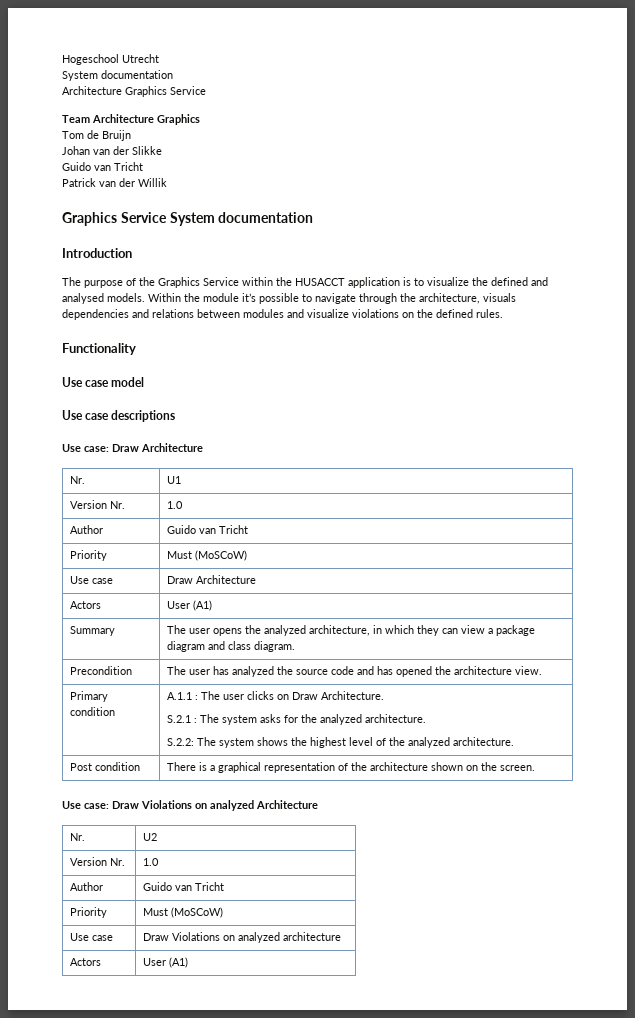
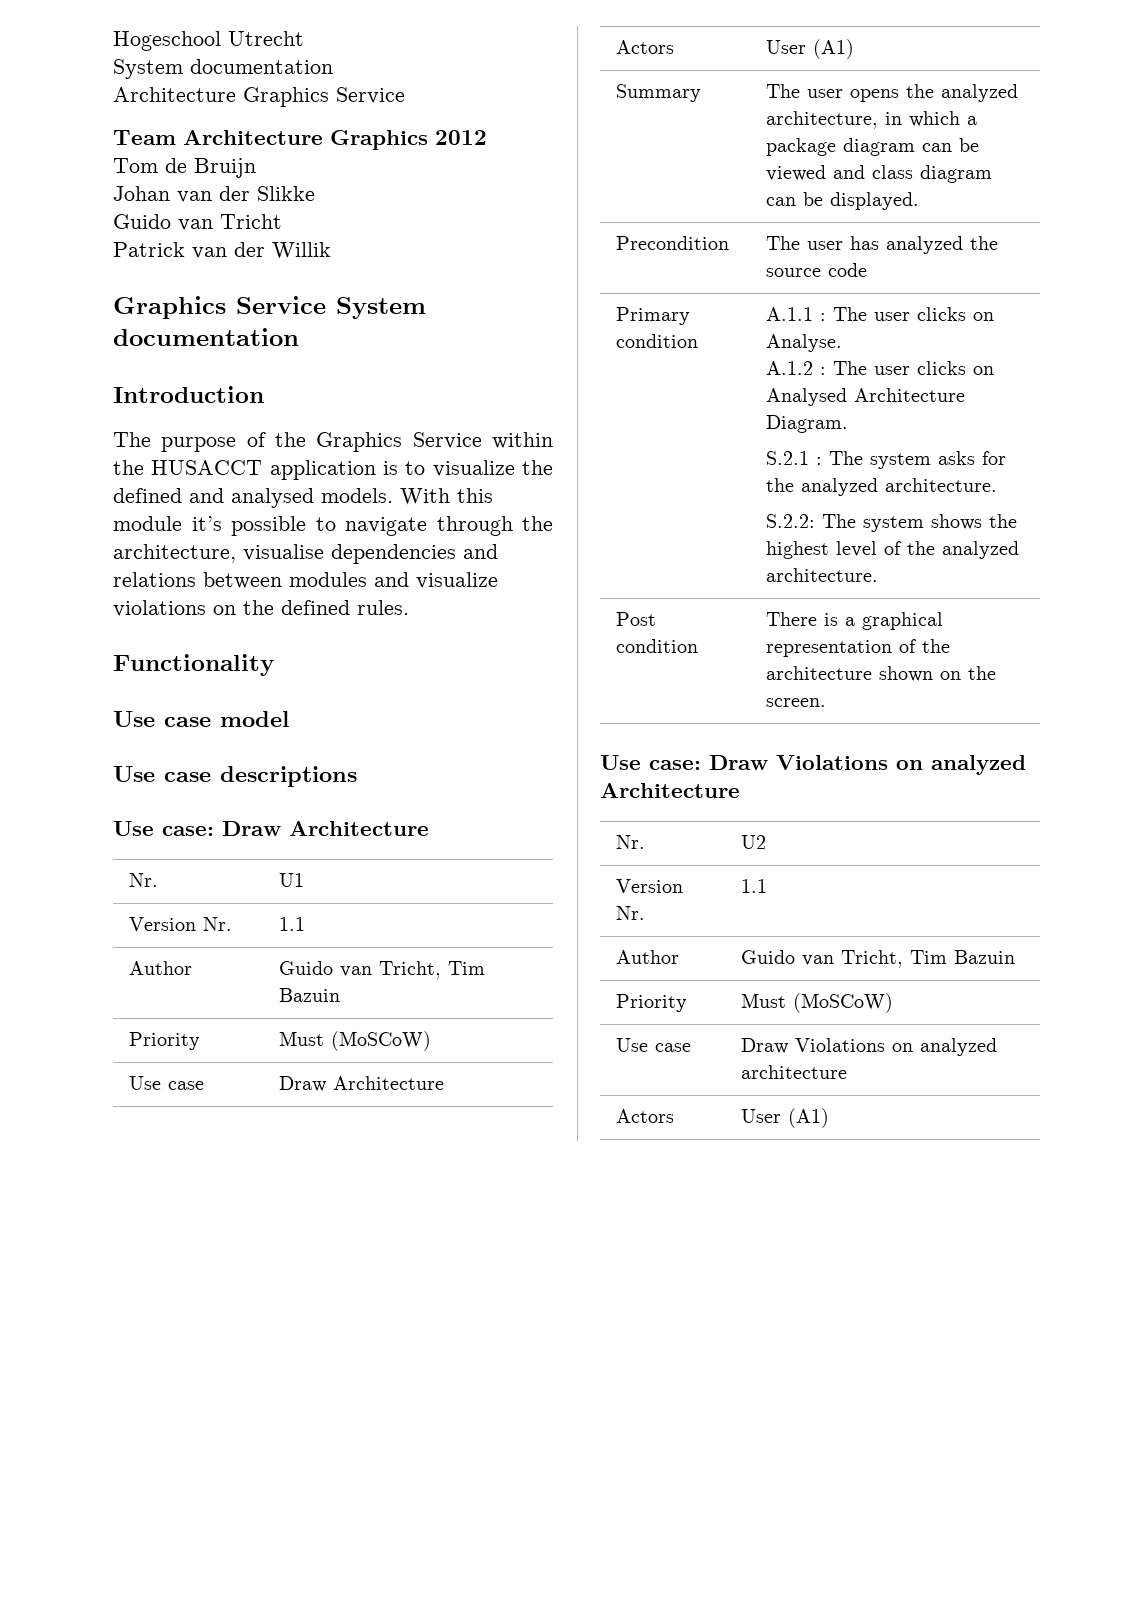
- Team Architecture Graphics
+ Team Architecture Graphics 2012
- Within the module it’s possible to navigate through the architecture, visuals dependencies and relations between modules and visualize violations on the defined rules.
+ With this module it’s possible to navigate through the architecture, visualise dependencies and relations between modules and visualize violations on the defined rules.
  Nr. | U1
- Version Nr. | 1.0
- Author | Guido van Tricht
+ Version Nr. | 1.1
+ Author | Guido van Tricht, Tim Bazuin
- Summary | The user opens the analyzed architecture, in which they can view a package diagram and class diagram.
+ Summary | The user opens the analyzed architecture, in which a package diagram can be viewed and class diagram can be displayed.
- Precondition | The user has analyzed the source code and has opened the architecture view.
+ Precondition | The user has analyzed the source code
- Primary condition | A.1.1 : The user clicks on Draw Architecture.
+ Primary condition | A.1.1 : The user clicks on Analyse.
+ A.1.2 : The user clicks on Analysed Architecture Diagram.
  Nr. | U2
- Version Nr. | 1.0
- Author | Guido van Tricht
+ Version Nr. | 1.1
+ Author | Guido van Tricht, Tim Bazuin

